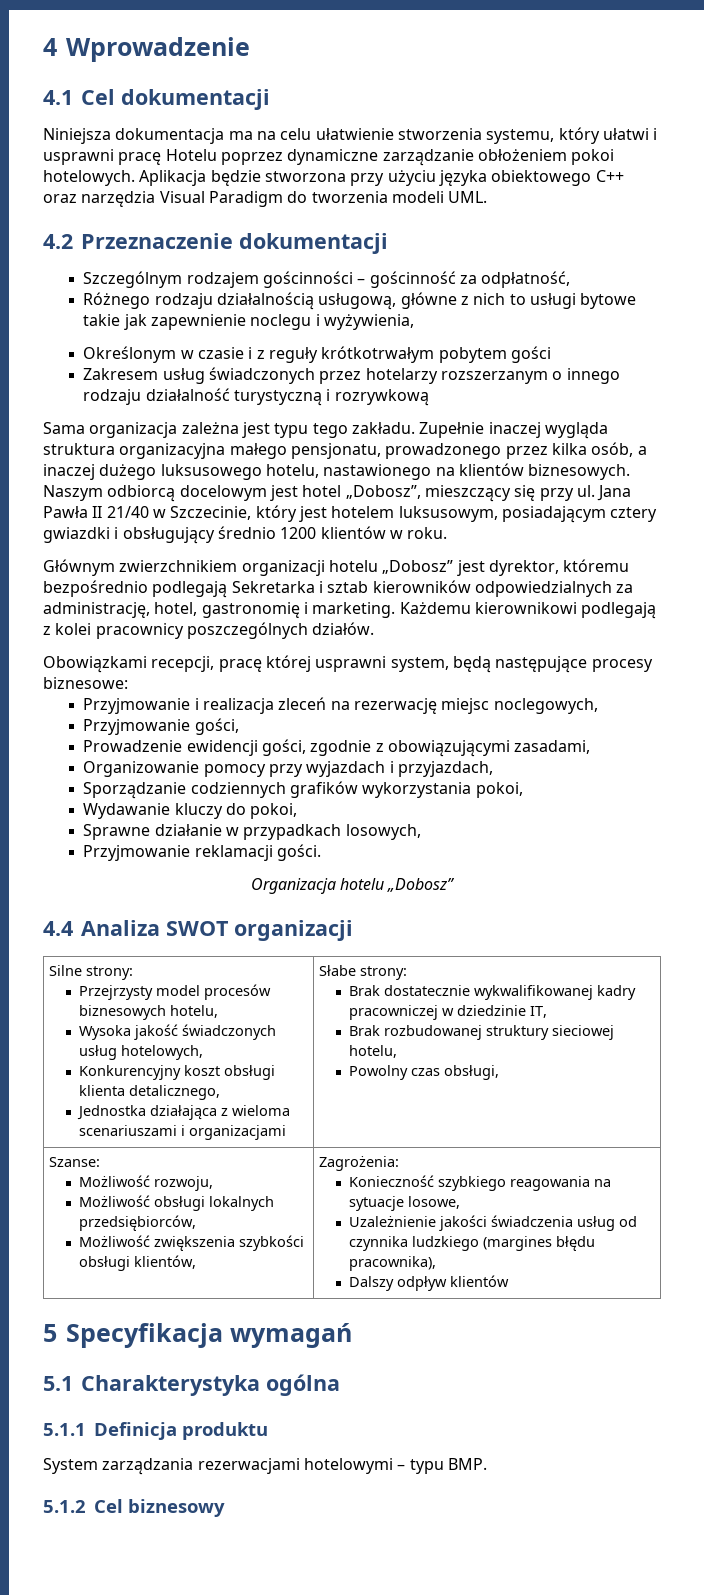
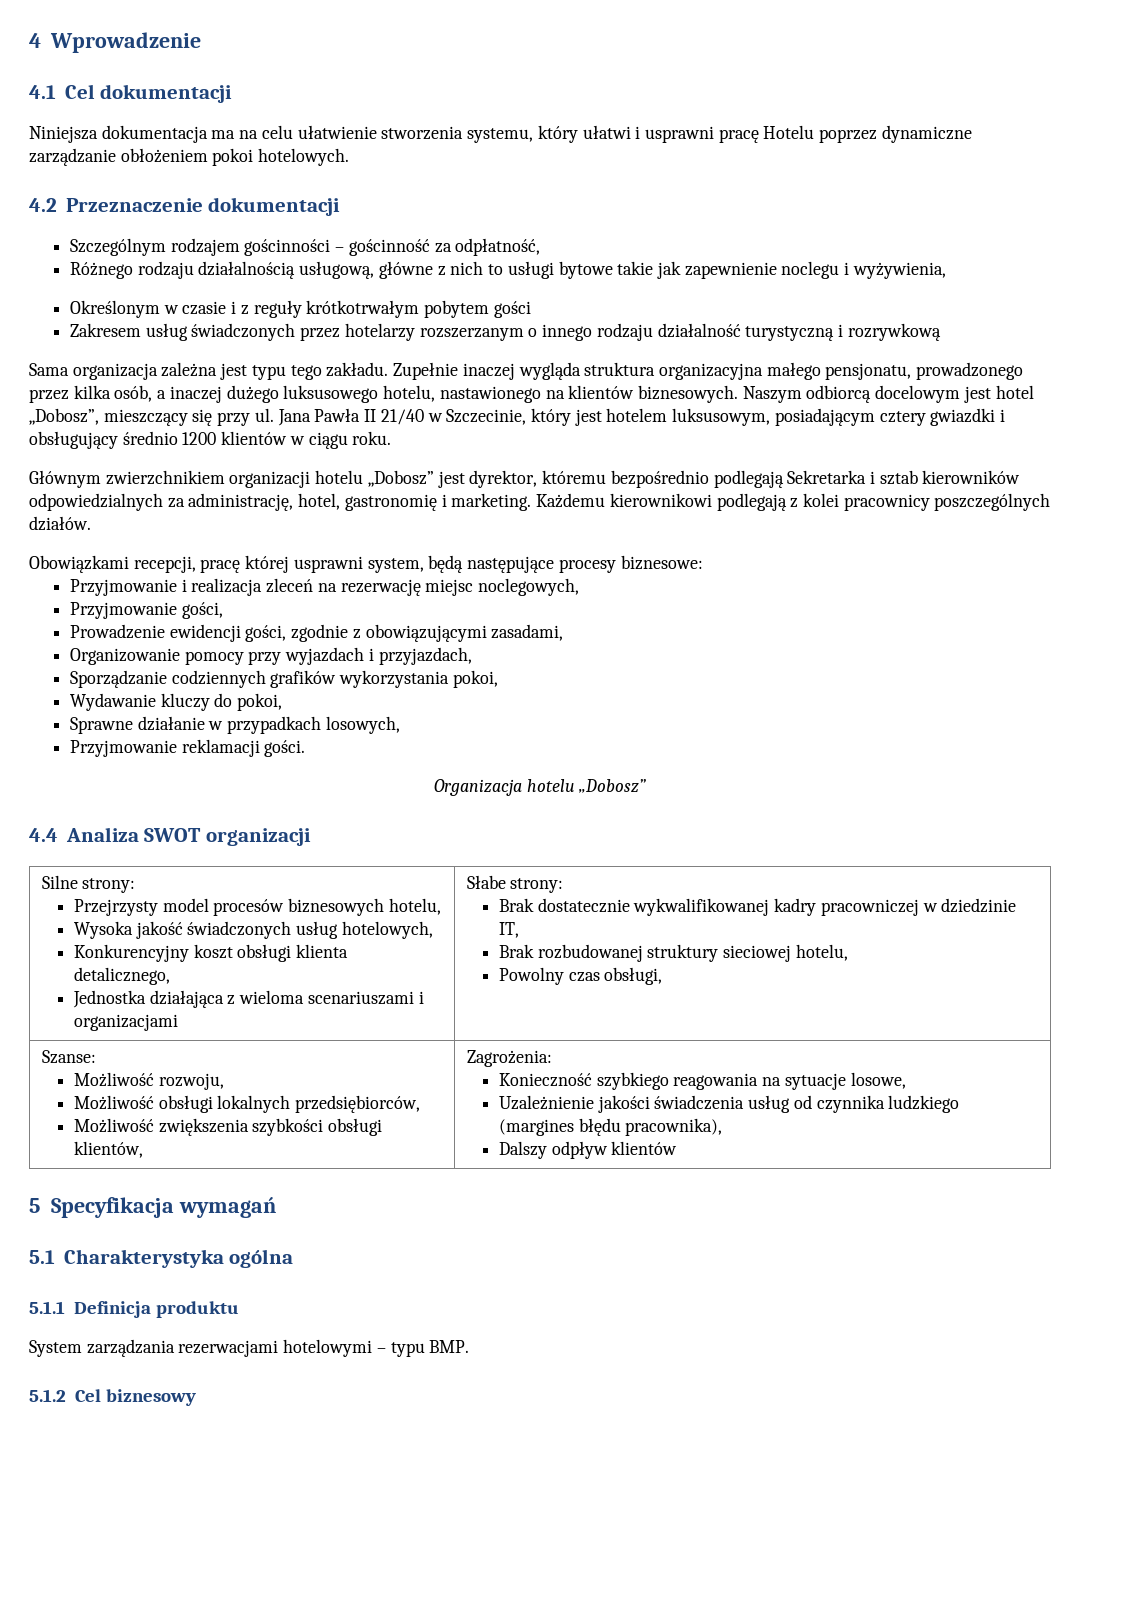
- Aplikacja będzie stworzona przy użyciu języka obiektowego C++ oraz narzędzia Visual Paradigm do tworzenia modeli UML.
- Jana Pawła II 21/40 w Szczecinie, który jest hotelem luksusowym, posiadającym cztery gwiazdki i obsługujący średnio 1200 klientów w roku.
+ Jana Pawła II 21/40 w Szczecinie, który jest hotelem luksusowym, posiadającym cztery gwiazdki i obsługujący średnio 1200 klientów w ciągu roku.

